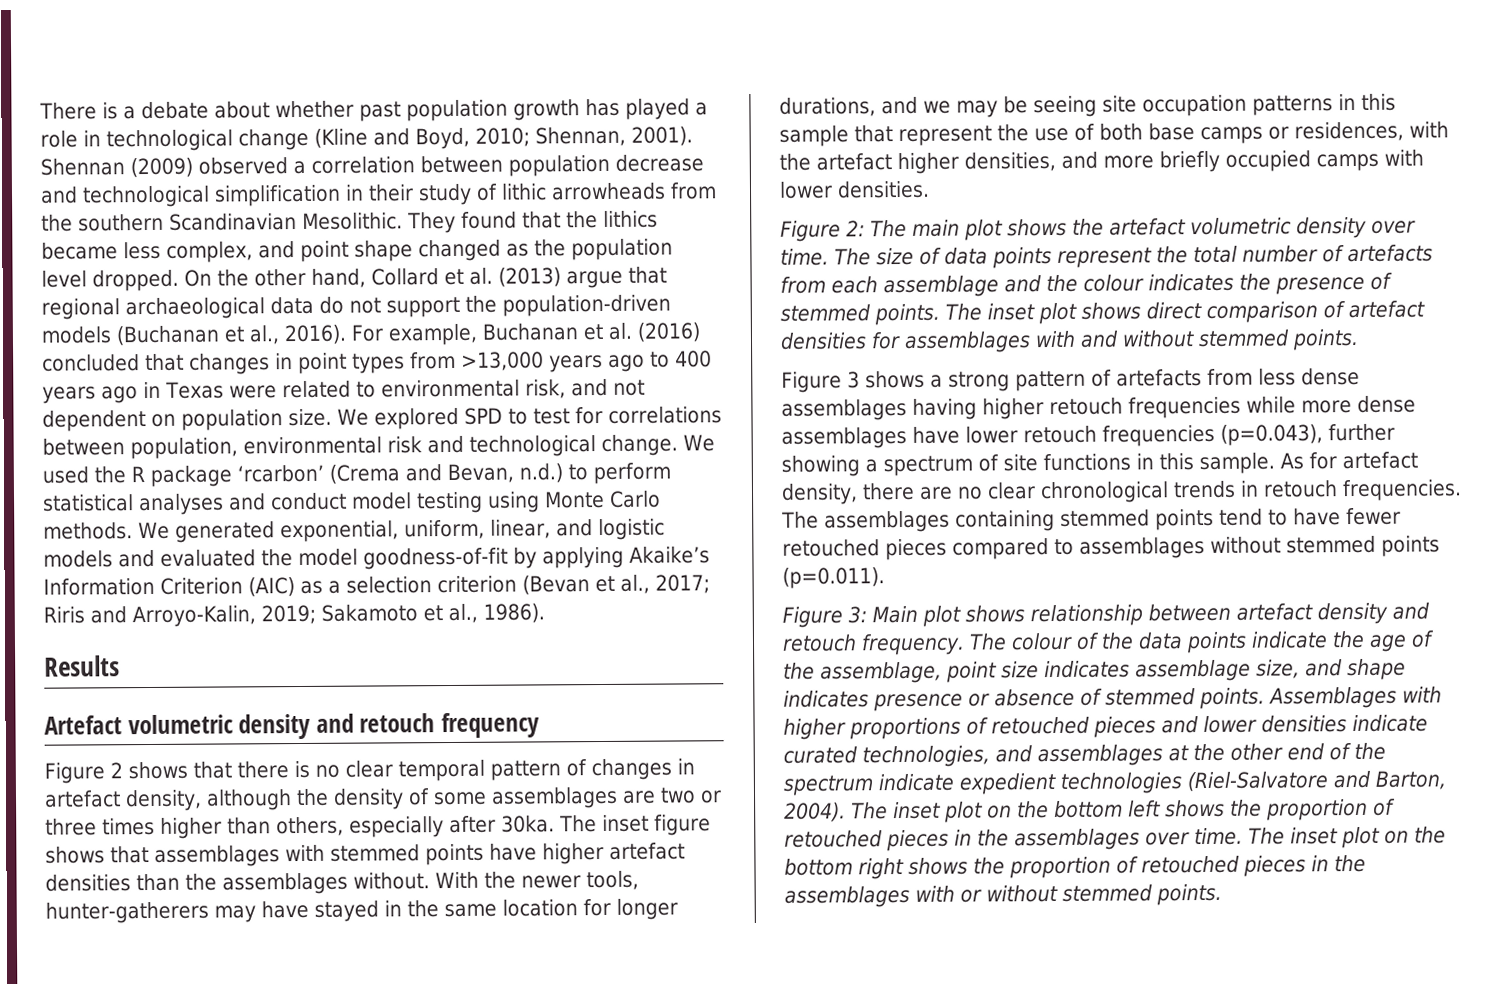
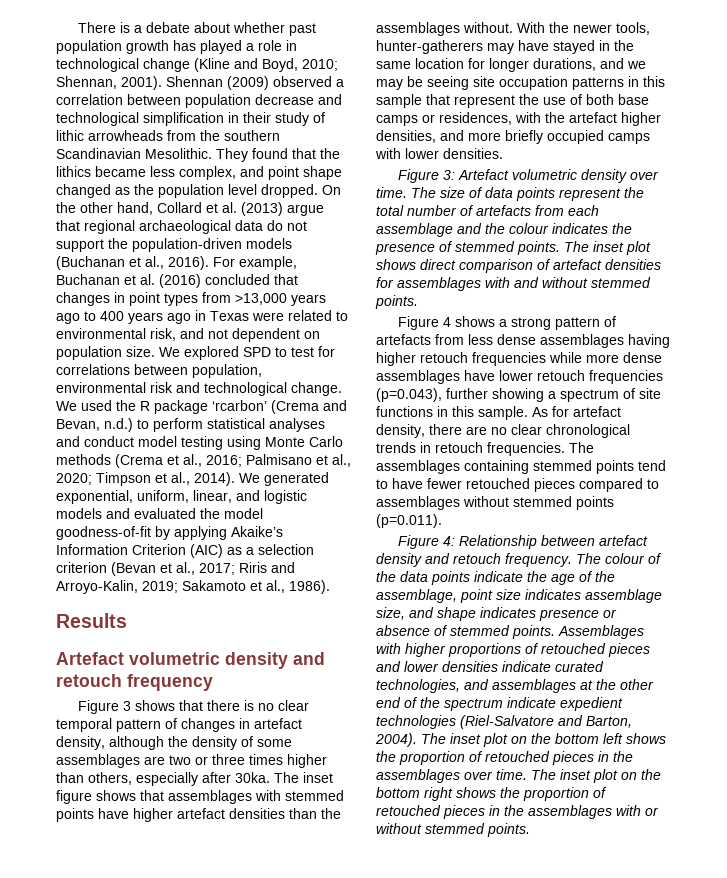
- We used the R package ‘rcarbon’ (Crema and Bevan, n.d.) to perform statistical analyses and conduct model testing using Monte Carlo methods.
+ We used the R package ‘rcarbon’ (Crema and Bevan, n.d.) to perform statistical analyses and conduct model testing using Monte Carlo methods (Crema et al., 2016; Palmisano et al., 2020; Timpson et al., 2014).
- Figure 2 shows that there is no clear temporal pattern of changes in artefact density, although the density of some assemblages are two or three times higher than others, especially after 30ka.
+ Figure 3 shows that there is no clear temporal pattern of changes in artefact density, although the density of some assemblages are two or three times higher than others, especially after 30ka.
- Figure 2: The main plot shows the artefact volumetric density over time.
+ Figure 3: Artefact volumetric density over time.
- Figure 3 shows a strong pattern of artefacts from less dense assemblages having higher retouch frequencies while more dense assemblages have lower retouch frequencies (p=0.043), further showing a spectrum of site functions in this sample.
+ Figure 4 shows a strong pattern of artefacts from less dense assemblages having higher retouch frequencies while more dense assemblages have lower retouch frequencies (p=0.043), further showing a spectrum of site functions in this sample.
- Figure 3: Main plot shows relationship between artefact density and retouch frequency.
+ Figure 4: Relationship between artefact density and retouch frequency.

